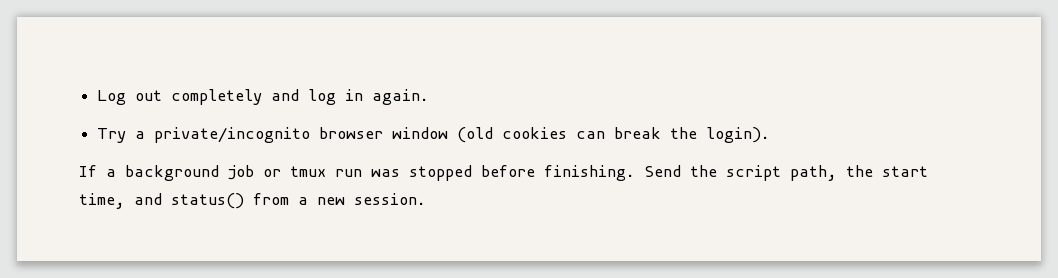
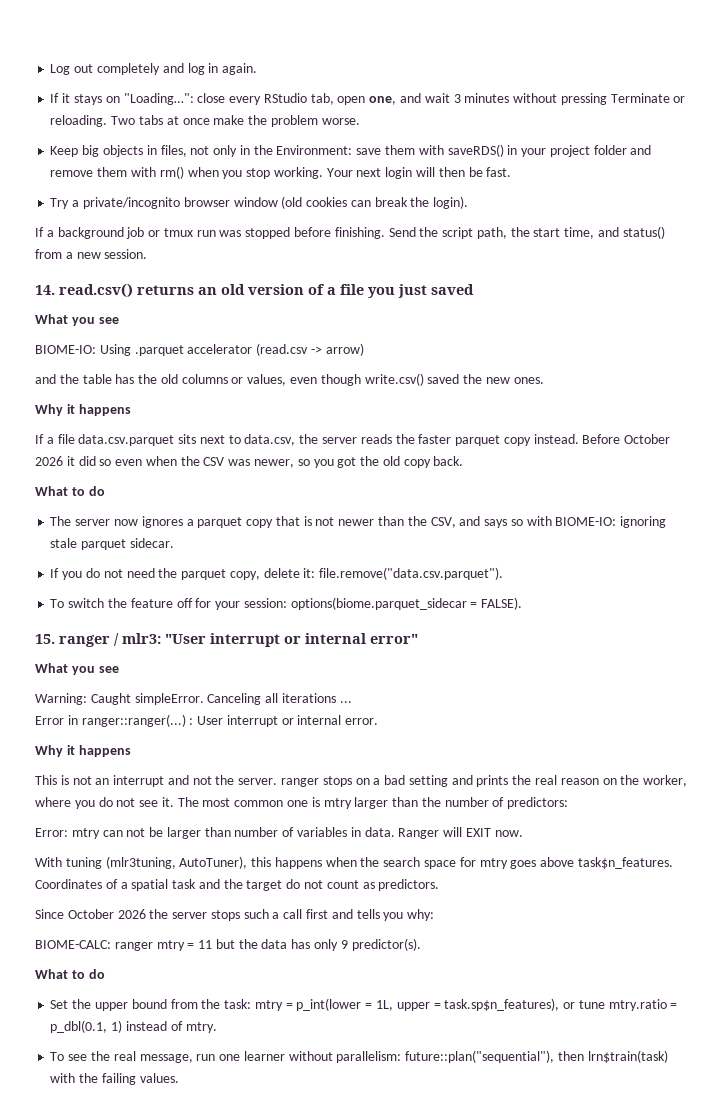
+ If it stays on "Loading…": close every RStudio tab, open one, and wait 3 minutes without pressing Terminate or reloading. Two tabs at once make the problem worse.
+ Keep big objects in files, not only in the Environment: save them with saveRDS() in your project folder and remove them with rm() when you stop working. Your next login will then be fast.
+ 14. read.csv() returns an old version of a file you just saved
+ What you see
+ BIOME-IO: Using .parquet accelerator (read.csv -> arrow)
+ and the table has the old columns or values, even though write.csv() saved the new ones.
+ Why it happens
+ If a file data.csv.parquet sits next to data.csv, the server reads the faster parquet copy instead. Before October 2026 it did so even when the CSV was newer, so you got the old copy back.
+ What to do
+ The server now ignores a parquet copy that is not newer than the CSV, and says so with BIOME-IO: ignoring stale parquet sidecar.
+ If you do not need the parquet copy, delete it: file.remove("data.csv.parquet").
+ To switch the feature off for your session: options(biome.parquet_sidecar = FALSE).
+ 15. ranger / mlr3: "User interrupt or internal error"
+ What you see
+ Warning: Caught simpleError. Canceling all iterations ...
+ Error in ranger::ranger(...) : User interrupt or internal error.
+ Why it happens
+ This is not an interrupt and not the server. ranger stops on a bad setting and prints the real reason on the worker, where you do not see it. The most common one is mtry larger than the number of predictors:
+ Error: mtry can not be larger than number of variables in data. Ranger will EXIT now.
+ With tuning (mlr3tuning, AutoTuner), this happens when the search space for mtry goes above task$n_features. Coordinates of a spatial task and the target do not count as predictors.
+ Since October 2026 the server stops such a call first and tells you why:
+ BIOME-CALC: ranger mtry = 11 but the data has only 9 predictor(s).
+ What to do
+ Set the upper bound from the task: mtry = p_int(lower = 1L, upper = task.sp$n_features), or tune mtry.ratio = p_dbl(0.1, 1) instead of mtry.
+ To see the real message, run one learner without parallelism: future::plan("sequential"), then lrn$train(task) with the failing values.

